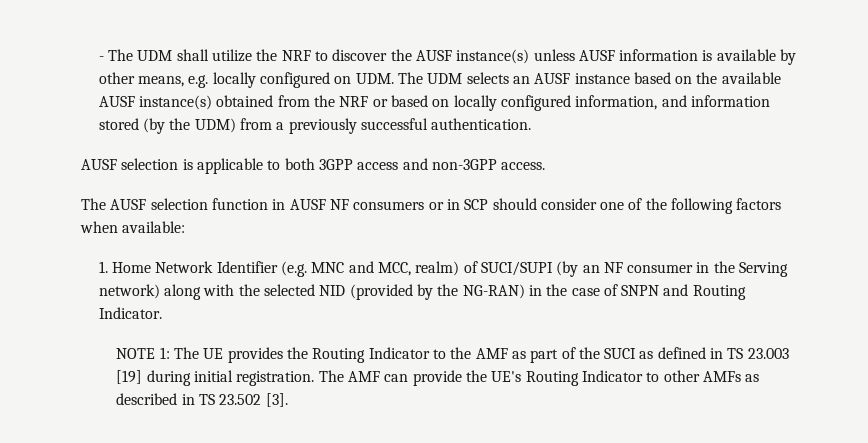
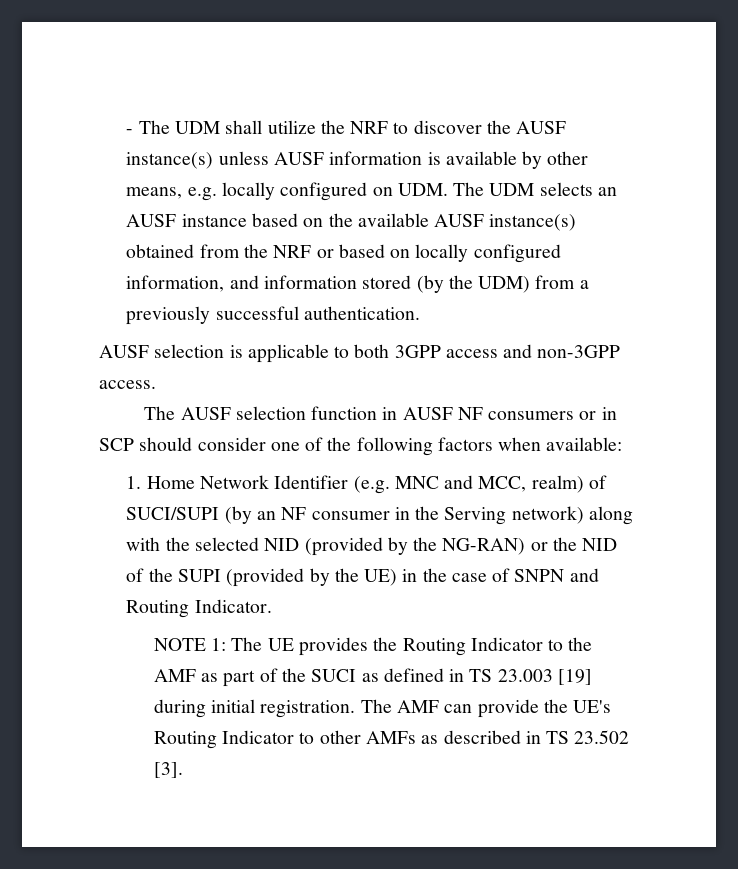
- 1. Home Network Identifier (e.g. MNC and MCC, realm) of SUCI/SUPI (by an NF consumer in the Serving network) along with the selected NID (provided by the NG-RAN) in the case of SNPN and Routing Indicator.
+ 1. Home Network Identifier (e.g. MNC and MCC, realm) of SUCI/SUPI (by an NF consumer in the Serving network) along with the selected NID (provided by the NG-RAN) or the NID of the SUPI (provided by the UE) in the case of SNPN and Routing Indicator.

